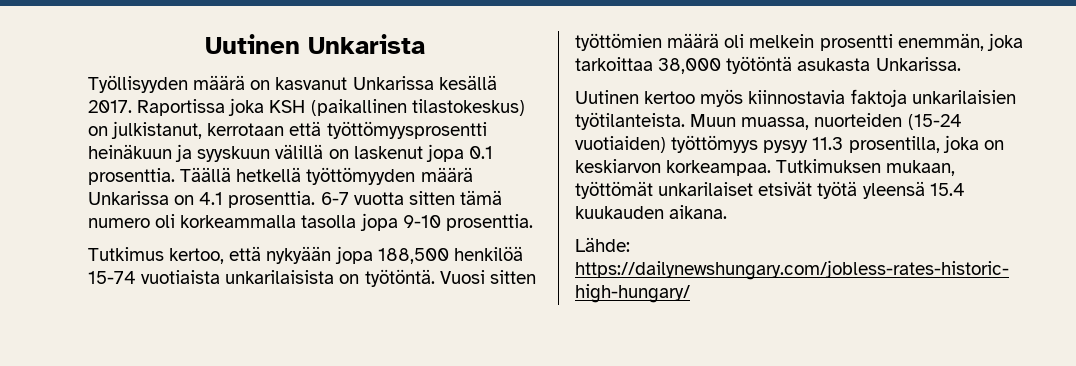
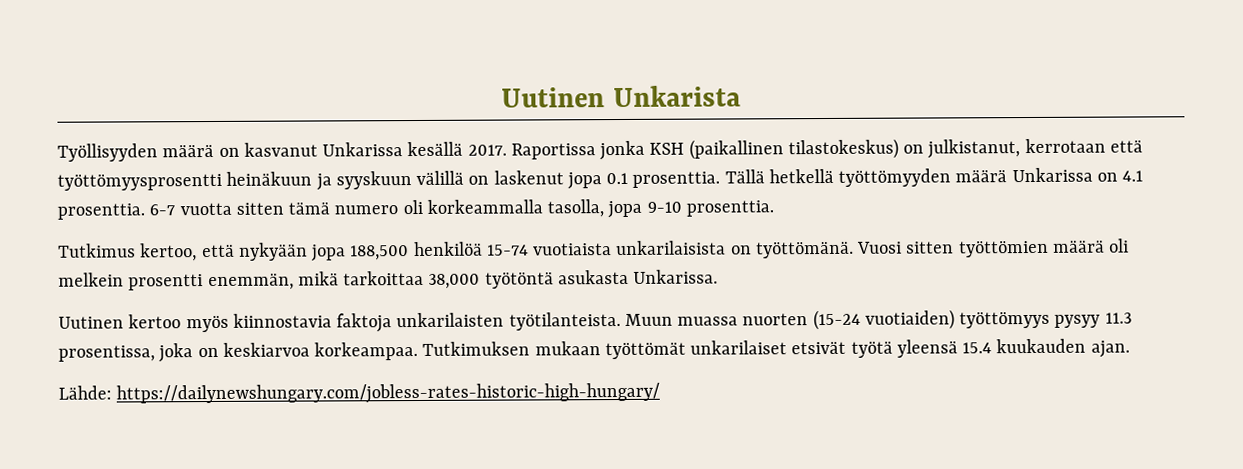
- Raportissa joka KSH (paikallinen tilastokeskus) on julkistanut, kerrotaan että työttömyysprosentti heinäkuun ja syyskuun välillä on laskenut jopa 0.1 prosenttia.
+ Raportissa jonka KSH (paikallinen tilastokeskus) on julkistanut, kerrotaan että työttömyysprosentti heinäkuun ja syyskuun välillä on laskenut jopa 0.1 prosenttia.
- Täällä hetkellä työttömyyden määrä Unkarissa on 4.1 prosenttia.
+ Tällä hetkellä työttömyyden määrä Unkarissa on 4.1 prosenttia.
- 6-7 vuotta sitten tämä numero oli korkeammalla tasolla jopa 9-10 prosenttia.
+ 6-7 vuotta sitten tämä numero oli korkeammalla tasolla, jopa 9-10 prosenttia.
- Tutkimus kertoo, että nykyään jopa 188,500 henkilöä 15-74 vuotiaista unkarilaisista on työtöntä.
+ Tutkimus kertoo, että nykyään jopa 188,500 henkilöä 15-74 vuotiaista unkarilaisista on työttömänä.
- Vuosi sitten työttömien määrä oli melkein prosentti enemmän, joka tarkoittaa 38,000 työtöntä asukasta Unkarissa.
+ Vuosi sitten työttömien määrä oli melkein prosentti enemmän, mikä tarkoittaa 38,000 työtöntä asukasta Unkarissa.
- Uutinen kertoo myös kiinnostavia faktoja unkarilaisien työtilanteista.
+ Uutinen kertoo myös kiinnostavia faktoja unkarilaisten työtilanteista.
- Muun muassa, nuorteiden (15-24 vuotiaiden) työttömyys pysyy 11.3 prosentilla, joka on keskiarvon korkeampaa.
+ Muun muassa nuorten (15-24 vuotiaiden) työttömyys pysyy 11.3 prosentissa, joka on keskiarvoa korkeampaa.
- Tutkimuksen mukaan, työttömät unkarilaiset etsivät työtä yleensä 15.4 kuukauden aikana.
+ Tutkimuksen mukaan työttömät unkarilaiset etsivät työtä yleensä 15.4 kuukauden ajan.

